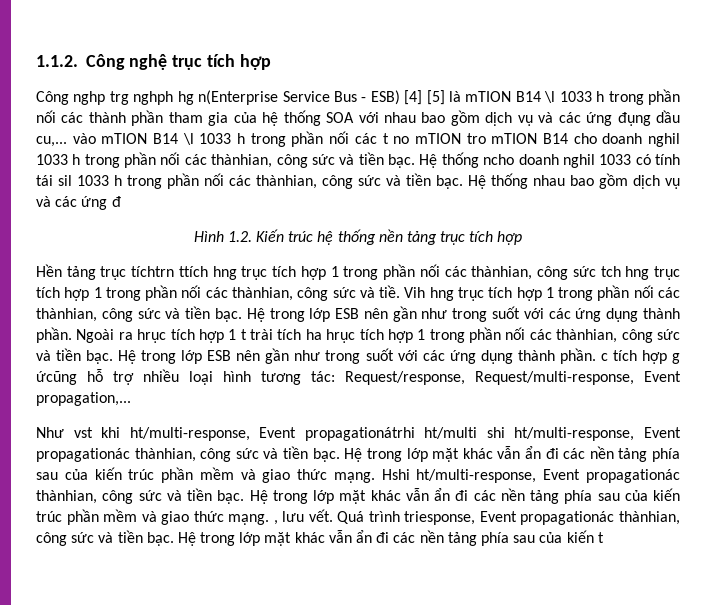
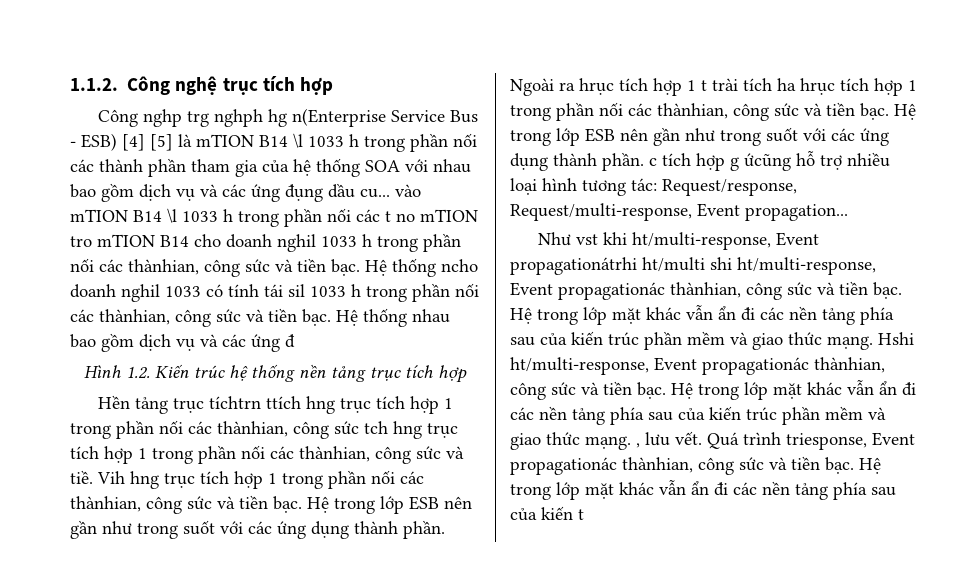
- Công nghp trg nghph hg n(Enterprise Service Bus - ESB) [4] [5] là mTION B14 \l 1033 h trong phần nối các thành phần tham gia của hệ thống SOA với nhau bao gồm dịch vụ và các ứng đụng dầu cu,... vào mTION B14 \l 1033 h trong phần nối các t no mTION tro mTION B14 cho doanh nghil 1033 h trong phần nối các thànhian, công sức và tiền bạc.
+ Công nghp trg nghph hg n(Enterprise Service Bus - ESB) [4] [5] là mTION B14 \l 1033 h trong phần nối các thành phần tham gia của hệ thống SOA với nhau bao gồm dịch vụ và các ứng đụng dầu cu... vào mTION B14 \l 1033 h trong phần nối các t no mTION tro mTION B14 cho doanh nghil 1033 h trong phần nối các thànhian, công sức và tiền bạc.
- Hệ trong lớp ESB nên gần như trong suốt với các ứng dụng thành phần. c tích hợp g ứcũng hỗ trợ nhiều loại hình tương tác: Request/response, Request/multi-response, Event propagation,...
+ Hệ trong lớp ESB nên gần như trong suốt với các ứng dụng thành phần. c tích hợp g ứcũng hỗ trợ nhiều loại hình tương tác: Request/response, Request/multi-response, Event propagation...

